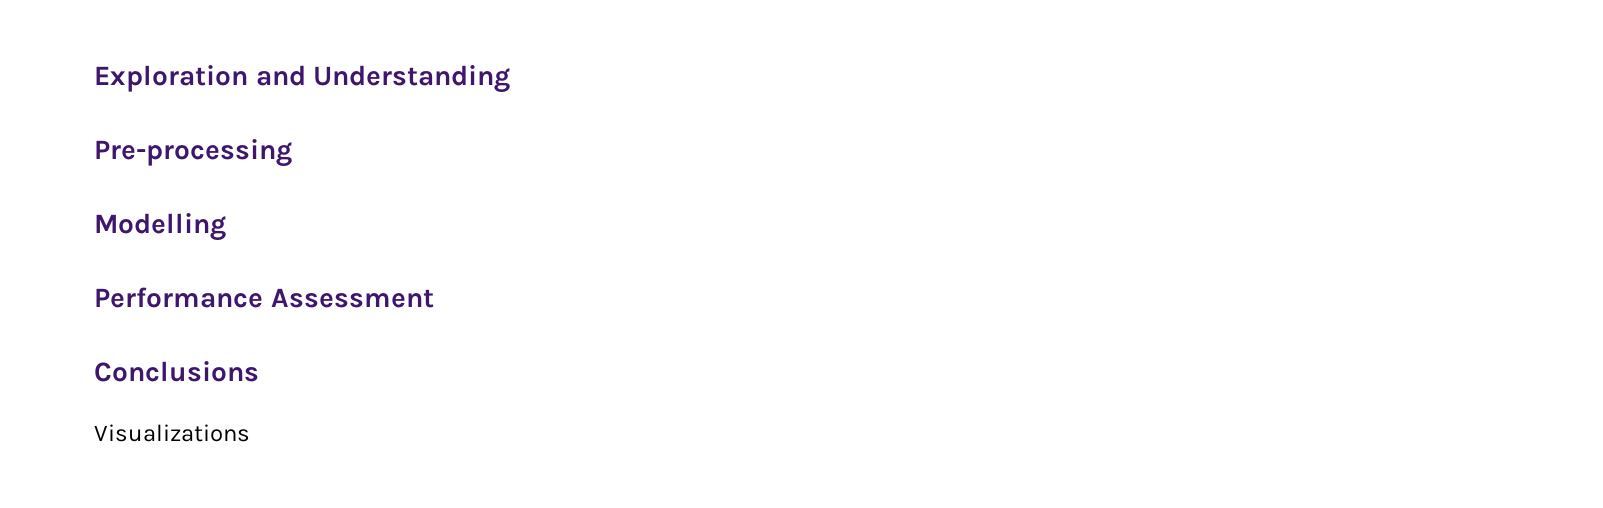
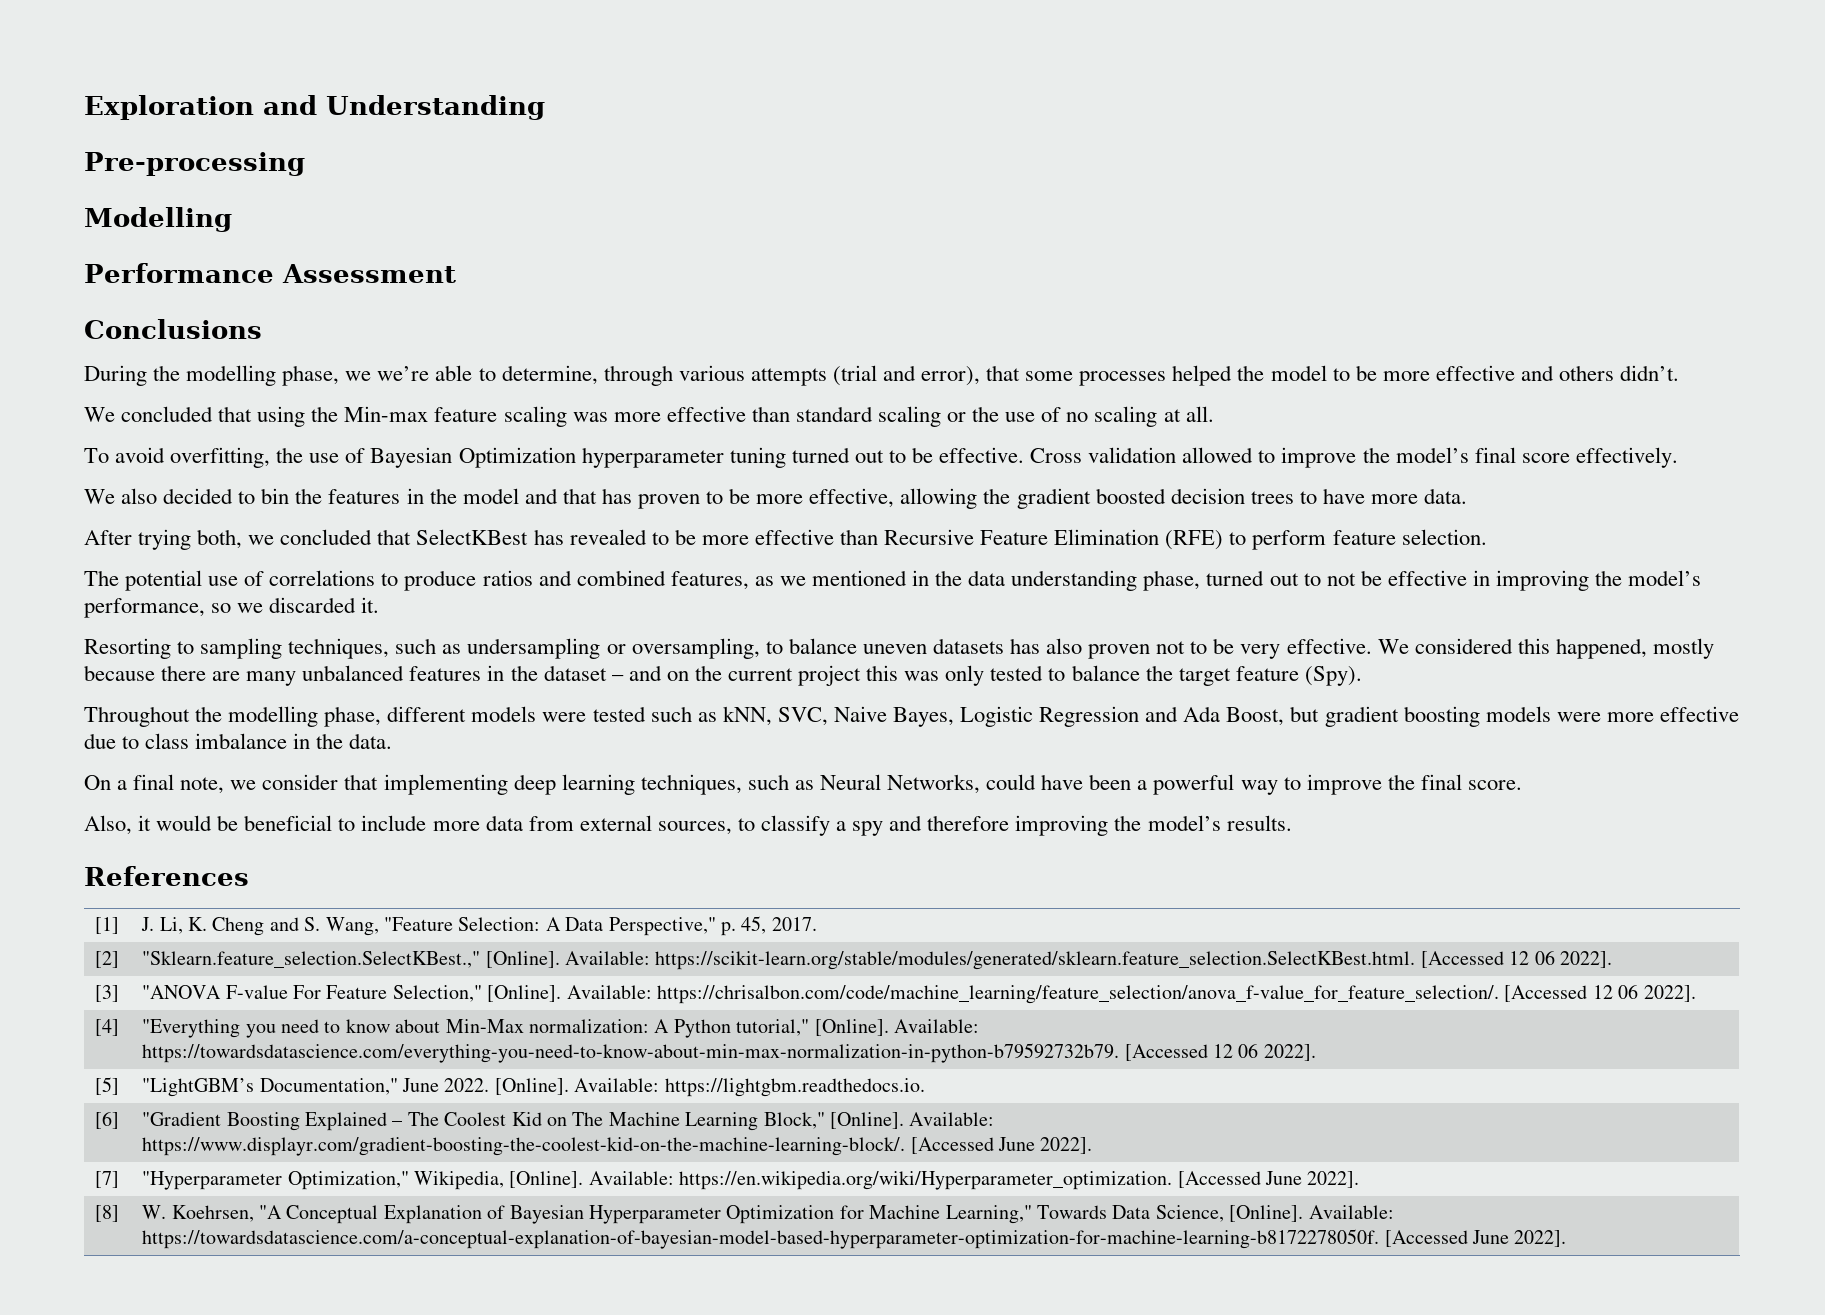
- Visualizations
+ During the modelling phase, we we’re able to determine, through various attempts (trial and error), that some processes helped the model to be more effective and others didn’t.
+ We concluded that using the Min-max feature scaling was more effective than standard scaling or the use of no scaling at all.
+ To avoid overfitting, the use of Bayesian Optimization hyperparameter tuning turned out to be effective. Cross validation allowed to improve the model’s final score effectively.
+ We also decided to bin the features in the model and that has proven to be more effective, allowing the gradient boosted decision trees to have more data.
+ After trying both, we concluded that SelectKBest has revealed to be more effective than Recursive Feature Elimination (RFE) to perform feature selection.
+ The potential use of correlations to produce ratios and combined features, as we mentioned in the data understanding phase, turned out to not be effective in improving the model’s performance, so we discarded it.
+ Resorting to sampling techniques, such as undersampling or oversampling, to balance uneven datasets has also proven not to be very effective. We considered this happened, mostly because there are many unbalanced features in the dataset – and on the current project this was only tested to balance the target feature (Spy).
+ Throughout the modelling phase, different models were tested such as kNN, SVC, Naive Bayes, Logistic Regression and Ada Boost, but gradient boosting models were more effective due to class imbalance in the data.
+ On a final note, we consider that implementing deep learning techniques, such as Neural Networks, could have been a powerful way to improve the final score.
+ Also, it would be beneficial to include more data from external sources, to classify a spy and therefore improving the model’s results.
+ References
+ [1] | J. Li, K. Cheng and S. Wang, "Feature Selection: A Data Perspective," p. 45, 2017.
+ [2] | "Sklearn.feature_selection.SelectKBest.," [Online]. Available: https://scikit-learn.org/stable/modules/generated/sklearn.feature_selection.SelectKBest.html. [Accessed 12 06 2022].
+ [3] | "ANOVA F-value For Feature Selection," [Online]. Available: https://chrisalbon.com/code/machine_learning/feature_selection/anova_f-value_for_feature_selection/. [Accessed 12 06 2022].
+ [4] | "Everything you need to know about Min-Max normalization: A Python tutorial," [Online]. Available: https://towardsdatascience.com/everything-you-need-to-know-about-min-max-normalization-in-python-b79592732b79. [Accessed 12 06 2022].
+ [5] | "LightGBM’s Documentation," June 2022. [Online]. Available: https://lightgbm.readthedocs.io.
+ [6] | "Gradient Boosting Explained – The Coolest Kid on The Machine Learning Block," [Online]. Available: https://www.displayr.com/gradient-boosting-the-coolest-kid-on-the-machine-learning-block/. [Accessed June 2022].
+ [7] | "Hyperparameter Optimization," Wikipedia, [Online]. Available: https://en.wikipedia.org/wiki/Hyperparameter_optimization. [Accessed June 2022].
+ [8] | W. Koehrsen, "A Conceptual Explanation of Bayesian Hyperparameter Optimization for Machine Learning," Towards Data Science, [Online]. Available: https://towardsdatascience.com/a-conceptual-explanation-of-bayesian-model-based-hyperparameter-optimization-for-machine-learning-b8172278050f. [Accessed June 2022].

